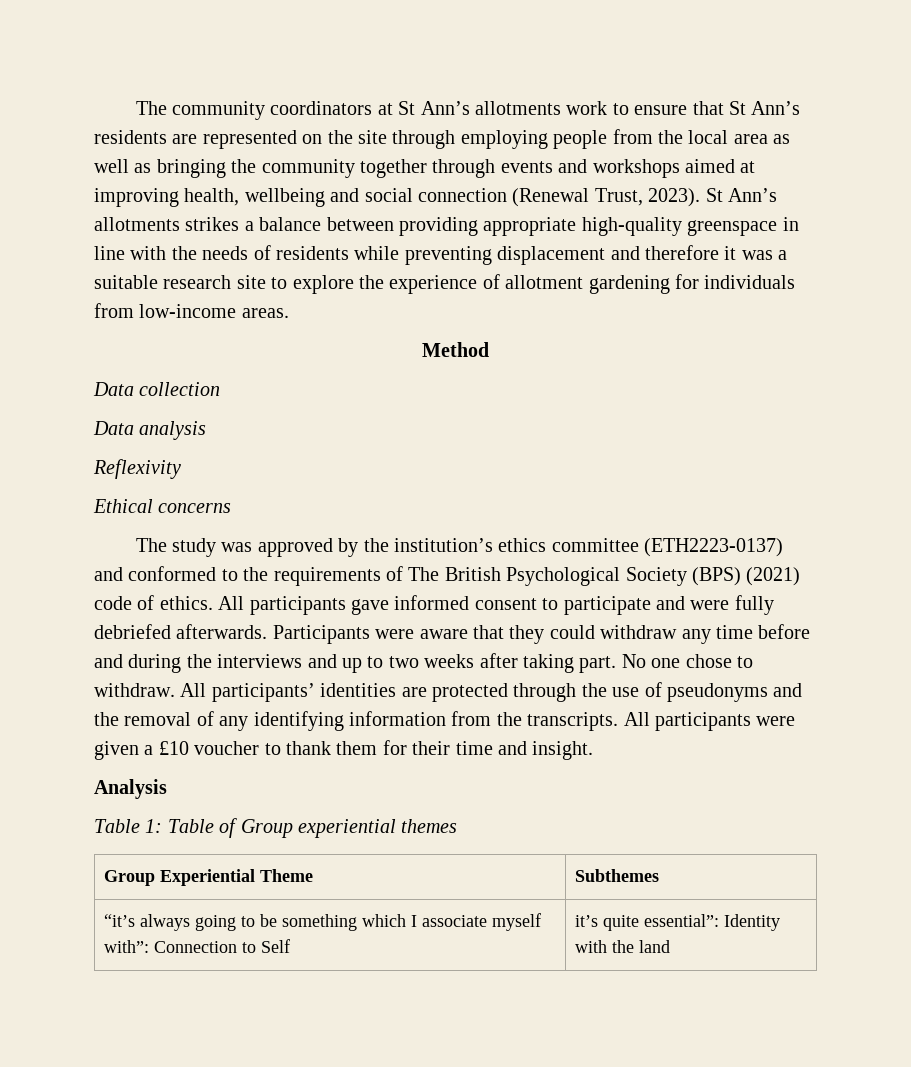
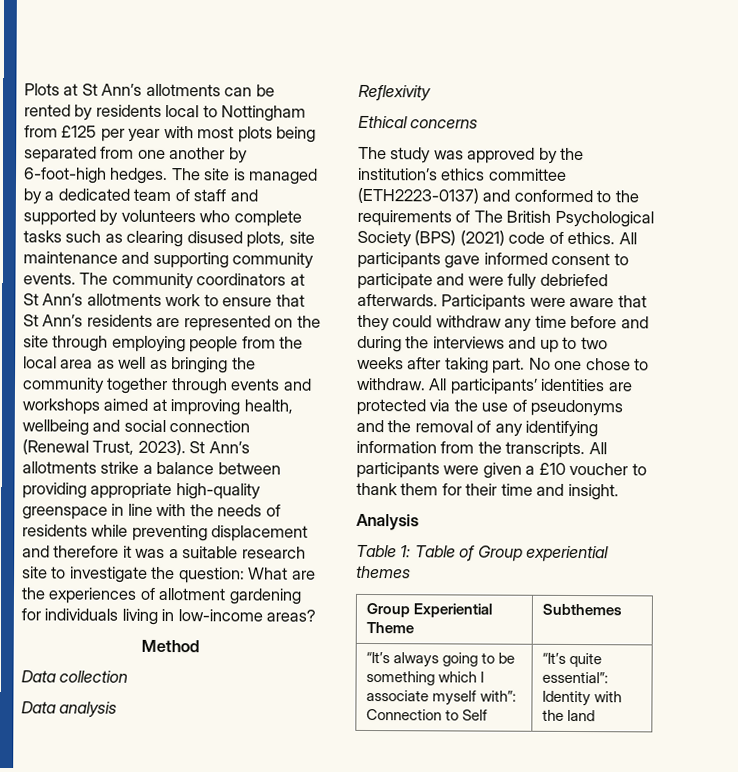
+ Plots at St Ann’s allotments can be rented by residents local to Nottingham from £125 per year with most plots being separated from one another by 6-foot-high hedges. The site is managed by a dedicated team of staff and supported by volunteers who complete tasks such as clearing disused plots, site maintenance and supporting community events.
- St Ann’s allotments strikes a balance between providing appropriate high-quality greenspace in line with the needs of residents while preventing displacement and therefore it was a suitable research site to explore the experience of allotment gardening for individuals from low-income areas.
+ St Ann’s allotments strike a balance between providing appropriate high-quality greenspace in line with the needs of residents while preventing displacement and therefore it was a suitable research site to investigate the question: What are the experiences of allotment gardening for individuals living in low-income areas?
- All participants’ identities are protected through the use of pseudonyms and the removal of any identifying information from the transcripts.
+ All participants’ identities are protected via the use of pseudonyms and the removal of any identifying information from the transcripts.
- “it’s always going to be something which I associate myself with”: Connection to Self | it’s quite essential”: Identity with the land
+ “It’s always going to be something which I associate myself with”: Connection to Self | “It’s quite essential”: Identity with the land

